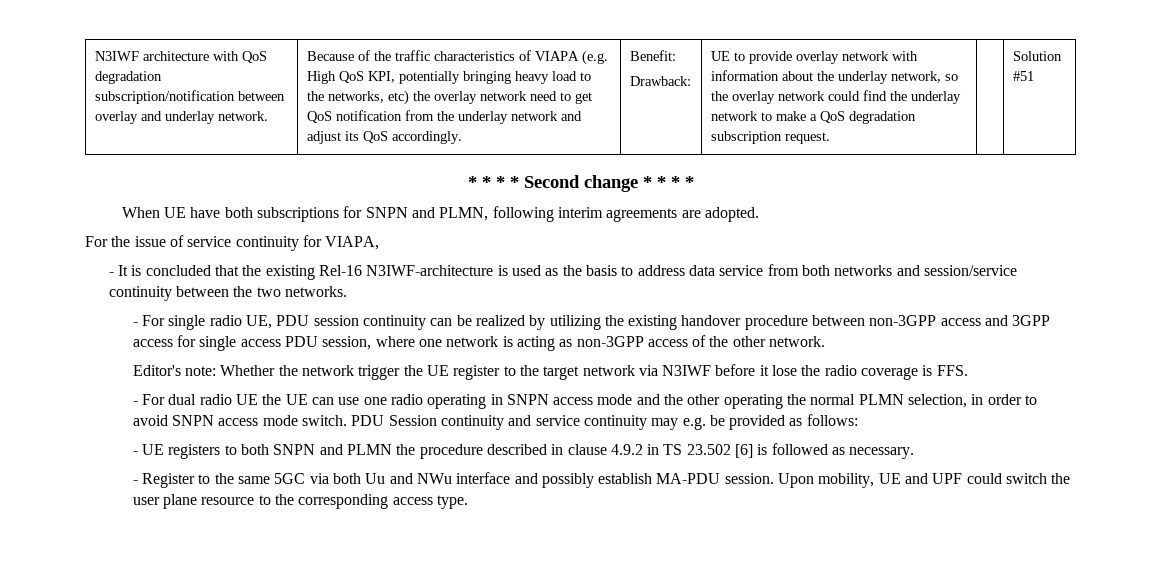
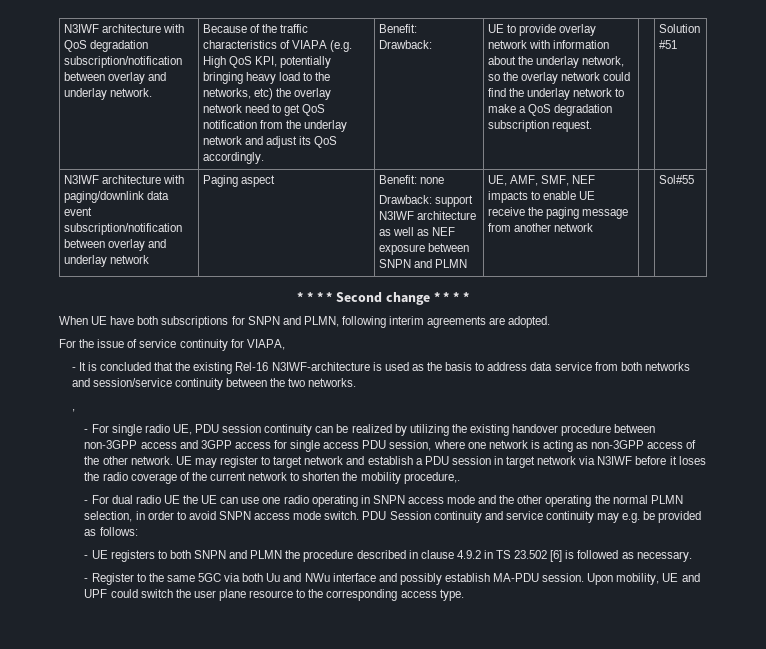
+ N3IWF architecture with paging/downlink data event subscription/notification between overlay and underlay network | Paging aspect | Benefit: none
+ Drawback: support N3IWF architecture as well as NEF exposure between SNPN and PLMN | UE, AMF, SMF, NEF impacts to enable UE receive the paging message from another network | | Sol#55
+ ,
- - For single radio UE, PDU session continuity can be realized by utilizing the existing handover procedure between non-3GPP access and 3GPP access for single access PDU session, where one network is acting as non-3GPP access of the other network.
- Editor's note: Whether the network trigger the UE register to the target network via N3IWF before it lose the radio coverage is FFS.
+ - For single radio UE, PDU session continuity can be realized by utilizing the existing handover procedure between non-3GPP access and 3GPP access for single access PDU session, where one network is acting as non-3GPP access of the other network. UE may register to target network and establish a PDU session in target network via N3IWF before it loses the radio coverage of the current network to shorten the mobility procedure,.

